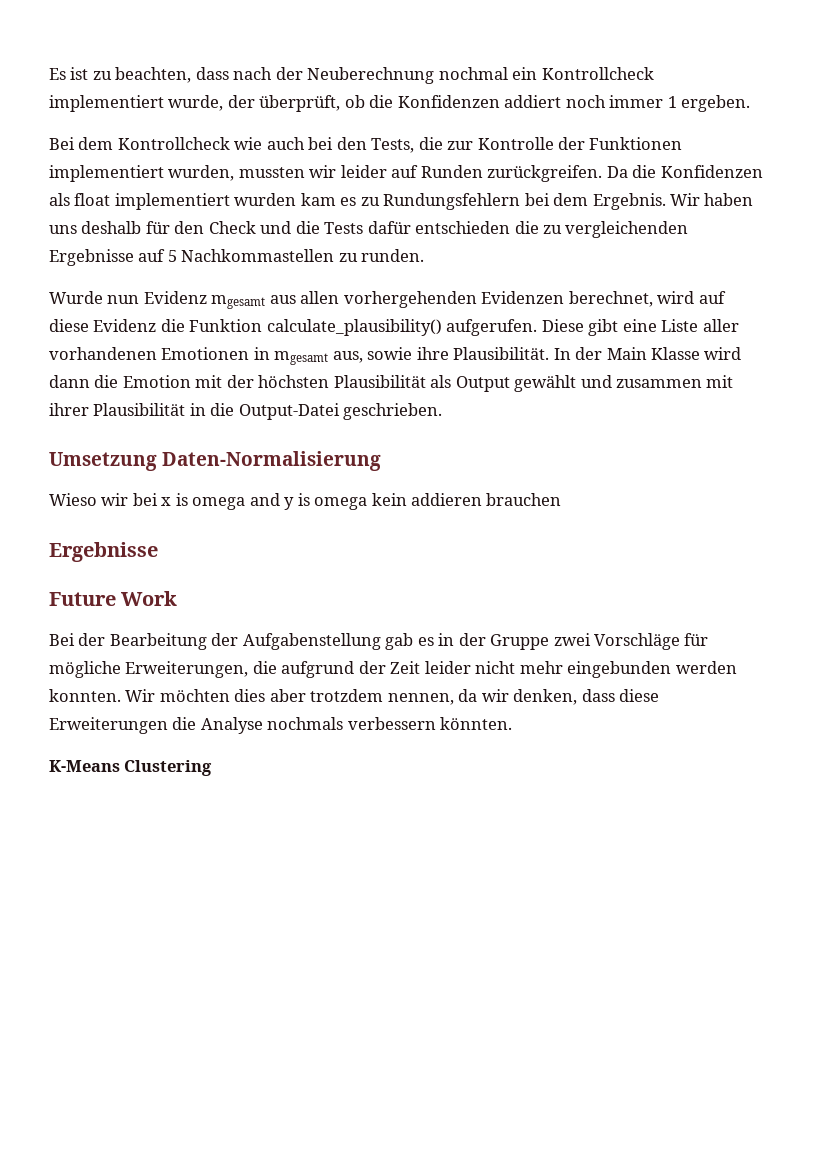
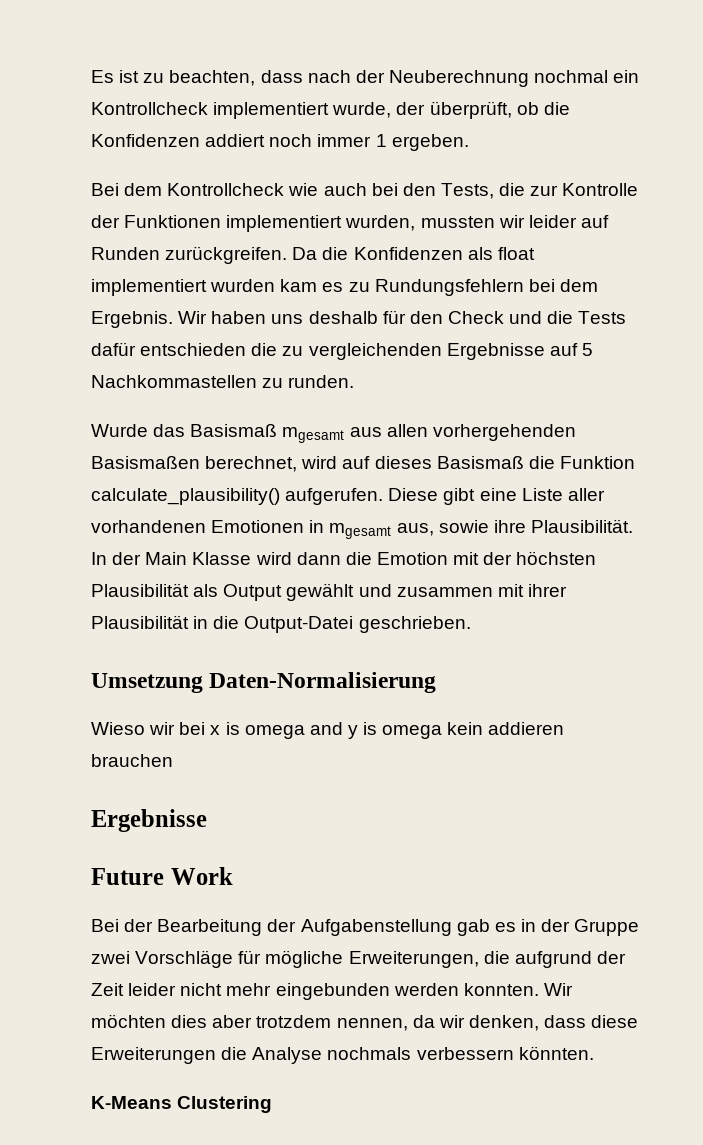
- Wurde nun Evidenz mgesamt aus allen vorhergehenden Evidenzen berechnet, wird auf diese Evidenz die Funktion calculate_plausibility() aufgerufen.
+ Wurde das Basismaß mgesamt aus allen vorhergehenden Basismaßen berechnet, wird auf dieses Basismaß die Funktion calculate_plausibility() aufgerufen.

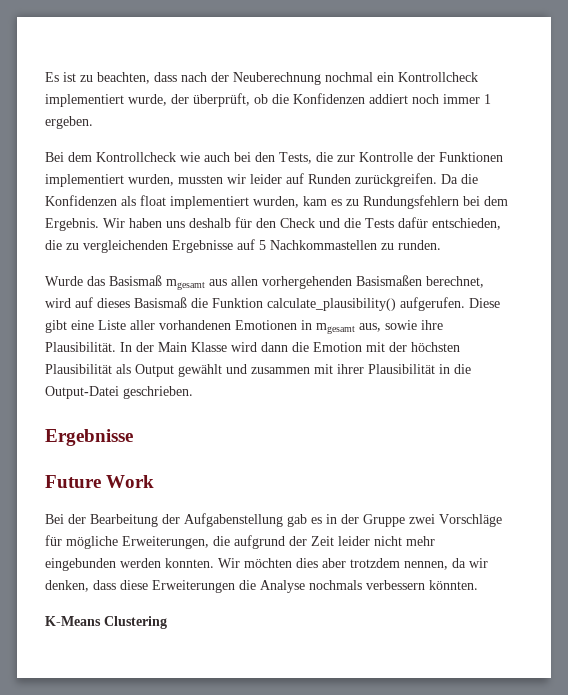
- Da die Konfidenzen als float implementiert wurden kam es zu Rundungsfehlern bei dem Ergebnis.
+ Da die Konfidenzen als float implementiert wurden, kam es zu Rundungsfehlern bei dem Ergebnis.
- Wir haben uns deshalb für den Check und die Tests dafür entschieden die zu vergleichenden Ergebnisse auf 5 Nachkommastellen zu runden.
+ Wir haben uns deshalb für den Check und die Tests dafür entschieden, die zu vergleichenden Ergebnisse auf 5 Nachkommastellen zu runden.
- Umsetzung Daten-Normalisierung
- Wieso wir bei x is omega and y is omega kein addieren brauchen

